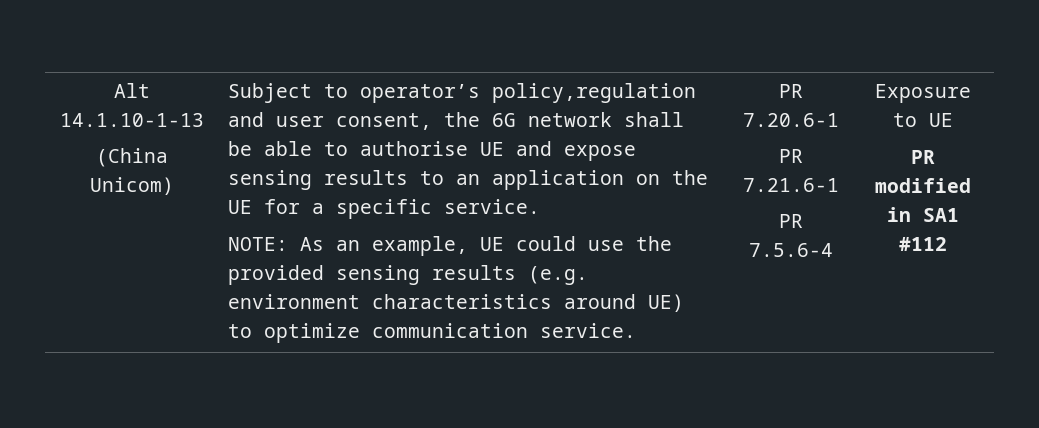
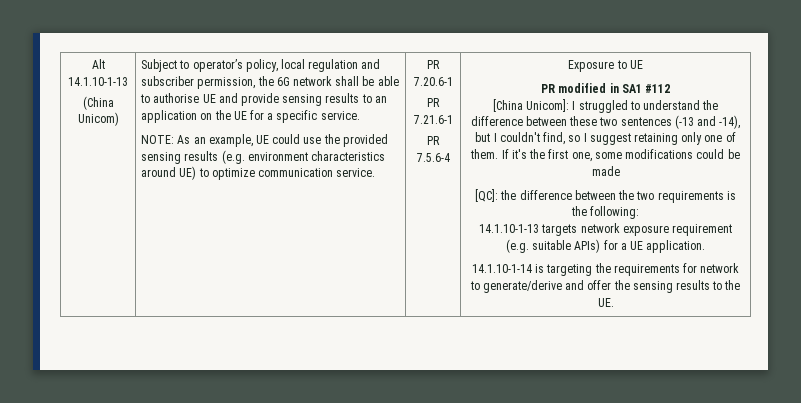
- Subject to operator’s policy,regulation and user consent, the 6G network shall be able to authorise UE and expose sensing results to an application on the UE for a specific service.
+ Subject to operator’s policy, local regulation and subscriber permission, the 6G network shall be able to authorise UE and provide sensing results to an application on the UE for a specific service.
+ [China Unicom]: I struggled to understand the difference between these two sentences (-13 and -14), but I couldn't find, so I suggest retaining only one of them. If it's the first one, some modifications could be made
+ [QC]: the difference between the two requirements is the following:
+ 14.1.10-1-13 targets network exposure requirement (e.g. suitable APIs) for a UE application.
+ 14.1.10-1-14 is targeting the requirements for network to generate/derive and offer the sensing results to the UE.

